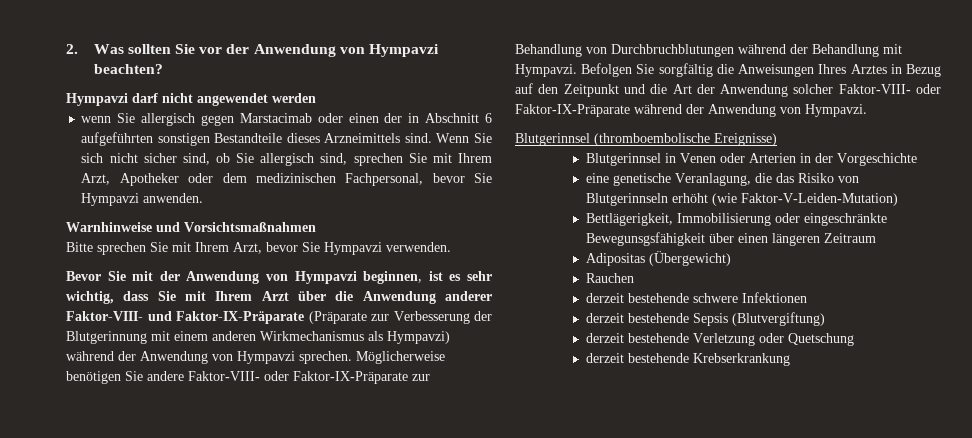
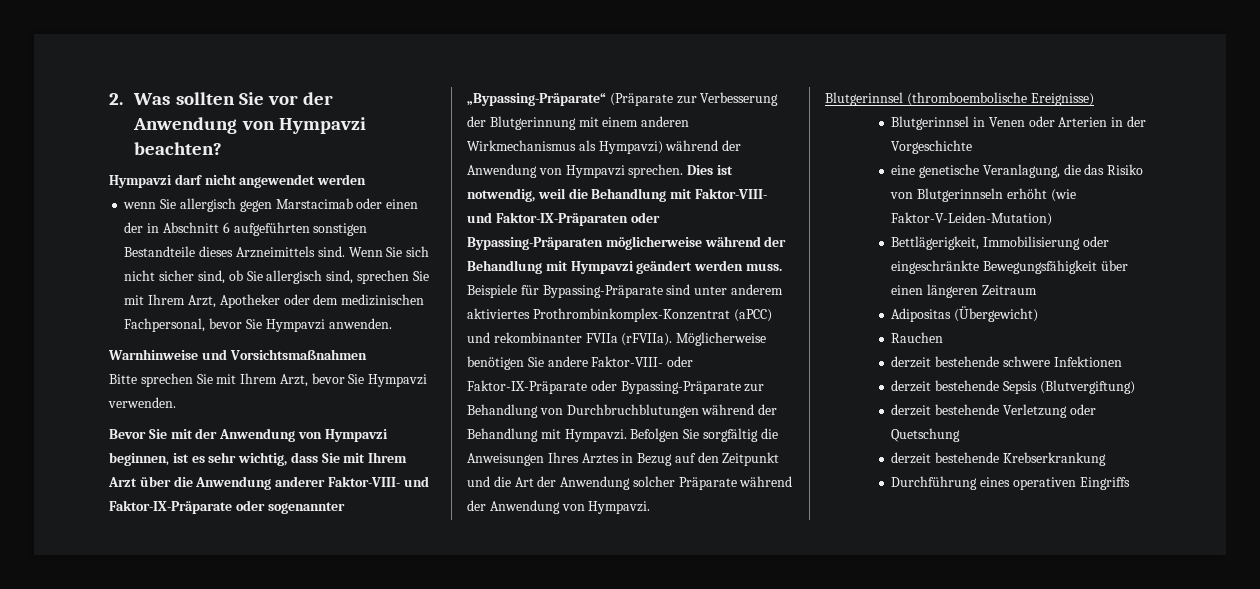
- Bevor Sie mit der Anwendung von Hympavzi beginnen, ist es sehr wichtig, dass Sie mit Ihrem Arzt über die Anwendung anderer Faktor-VIII- und Faktor-IX-Präparate (Präparate zur Verbesserung der Blutgerinnung mit einem anderen Wirkmechanismus als Hympavzi) während der Anwendung von Hympavzi sprechen.
+ Bevor Sie mit der Anwendung von Hympavzi beginnen, ist es sehr wichtig, dass Sie mit Ihrem Arzt über die Anwendung anderer Faktor-VIII- und Faktor-IX-Präparate oder sogenannter „Bypassing-Präparate“ (Präparate zur Verbesserung der Blutgerinnung mit einem anderen Wirkmechanismus als Hympavzi) während der Anwendung von Hympavzi sprechen.
+ Dies ist notwendig, weil die Behandlung mit Faktor-VIII- und Faktor-IX-Präparaten oder Bypassing-Präparaten möglicherweise während der Behandlung mit Hympavzi geändert werden muss. Beispiele für Bypassing-Präparate sind unter anderem aktiviertes Prothrombinkomplex-Konzentrat (aPCC) und rekombinanter FVIIa (rFVIIa).
- Möglicherweise benötigen Sie andere Faktor-VIII- oder Faktor-IX-Präparate zur Behandlung von Durchbruchblutungen während der Behandlung mit Hympavzi.
+ Möglicherweise benötigen Sie andere Faktor-VIII- oder Faktor-IX-Präparate oder Bypassing-Präparate zur Behandlung von Durchbruchblutungen während der Behandlung mit Hympavzi.
- Befolgen Sie sorgfältig die Anweisungen Ihres Arztes in Bezug auf den Zeitpunkt und die Art der Anwendung solcher Faktor-VIII- oder Faktor-IX-Präparate während der Anwendung von Hympavzi.
+ Befolgen Sie sorgfältig die Anweisungen Ihres Arztes in Bezug auf den Zeitpunkt und die Art der Anwendung solcher Präparate während der Anwendung von Hympavzi.
- Bettlägerigkeit, Immobilisierung oder eingeschränkte Bewegunsgsfähigkeit über einen längeren Zeitraum
+ Bettlägerigkeit, Immobilisierung oder eingeschränkte Bewegungsfähigkeit über einen längeren Zeitraum
+ Durchführung eines operativen Eingriffs

